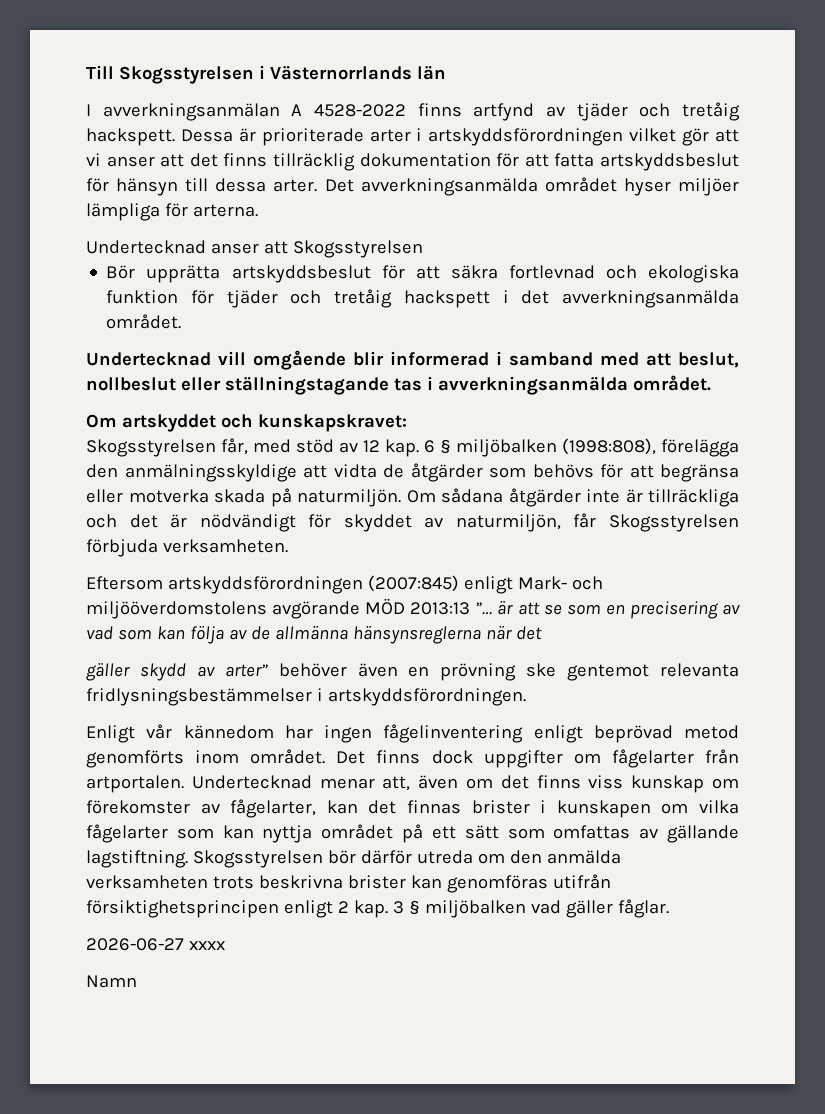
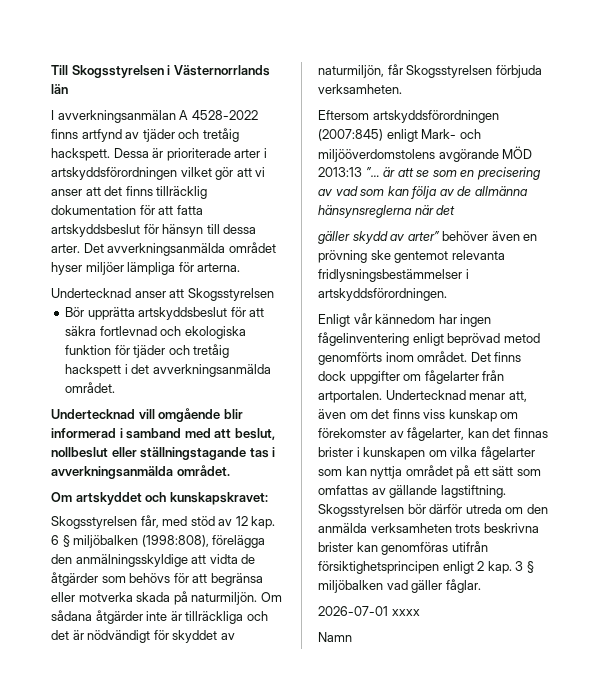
- 2026-06-27 xxxx
+ 2026-07-01 xxxx

